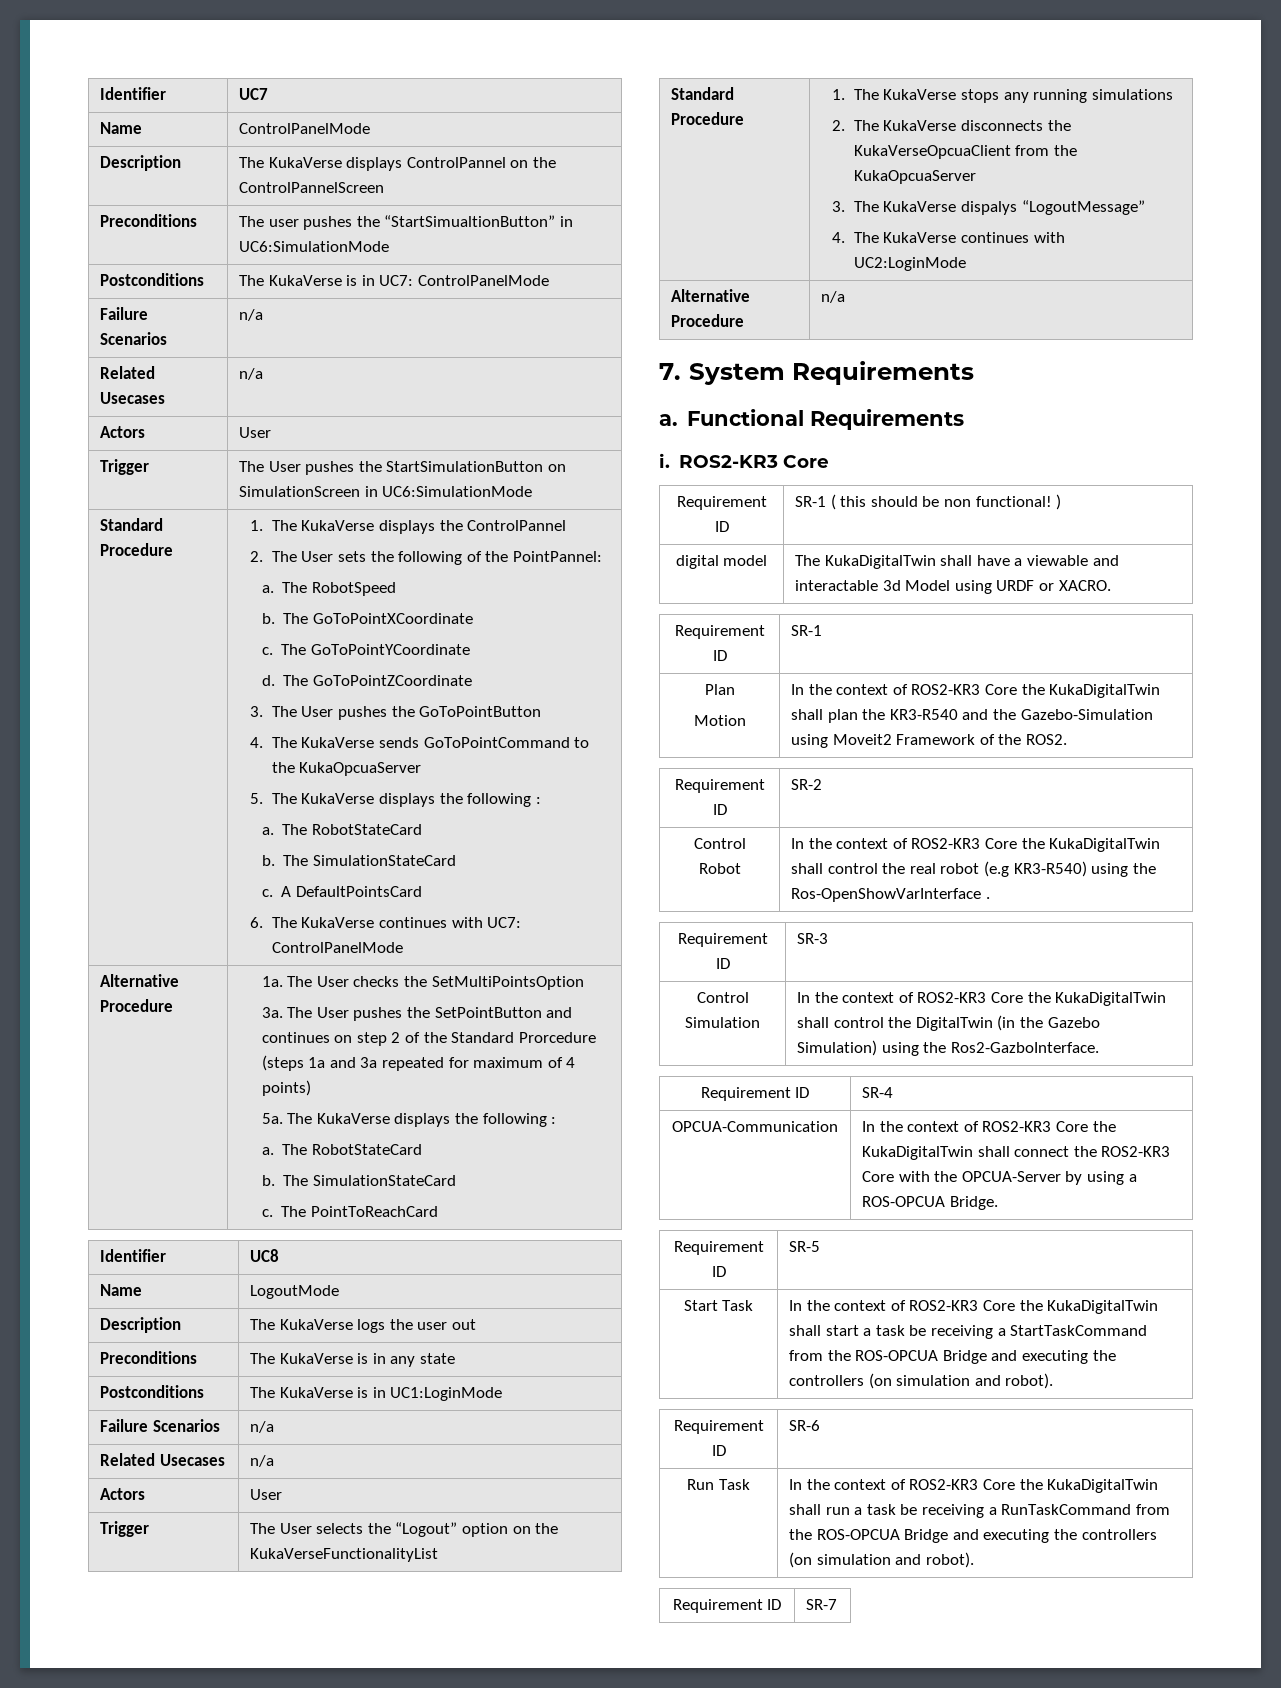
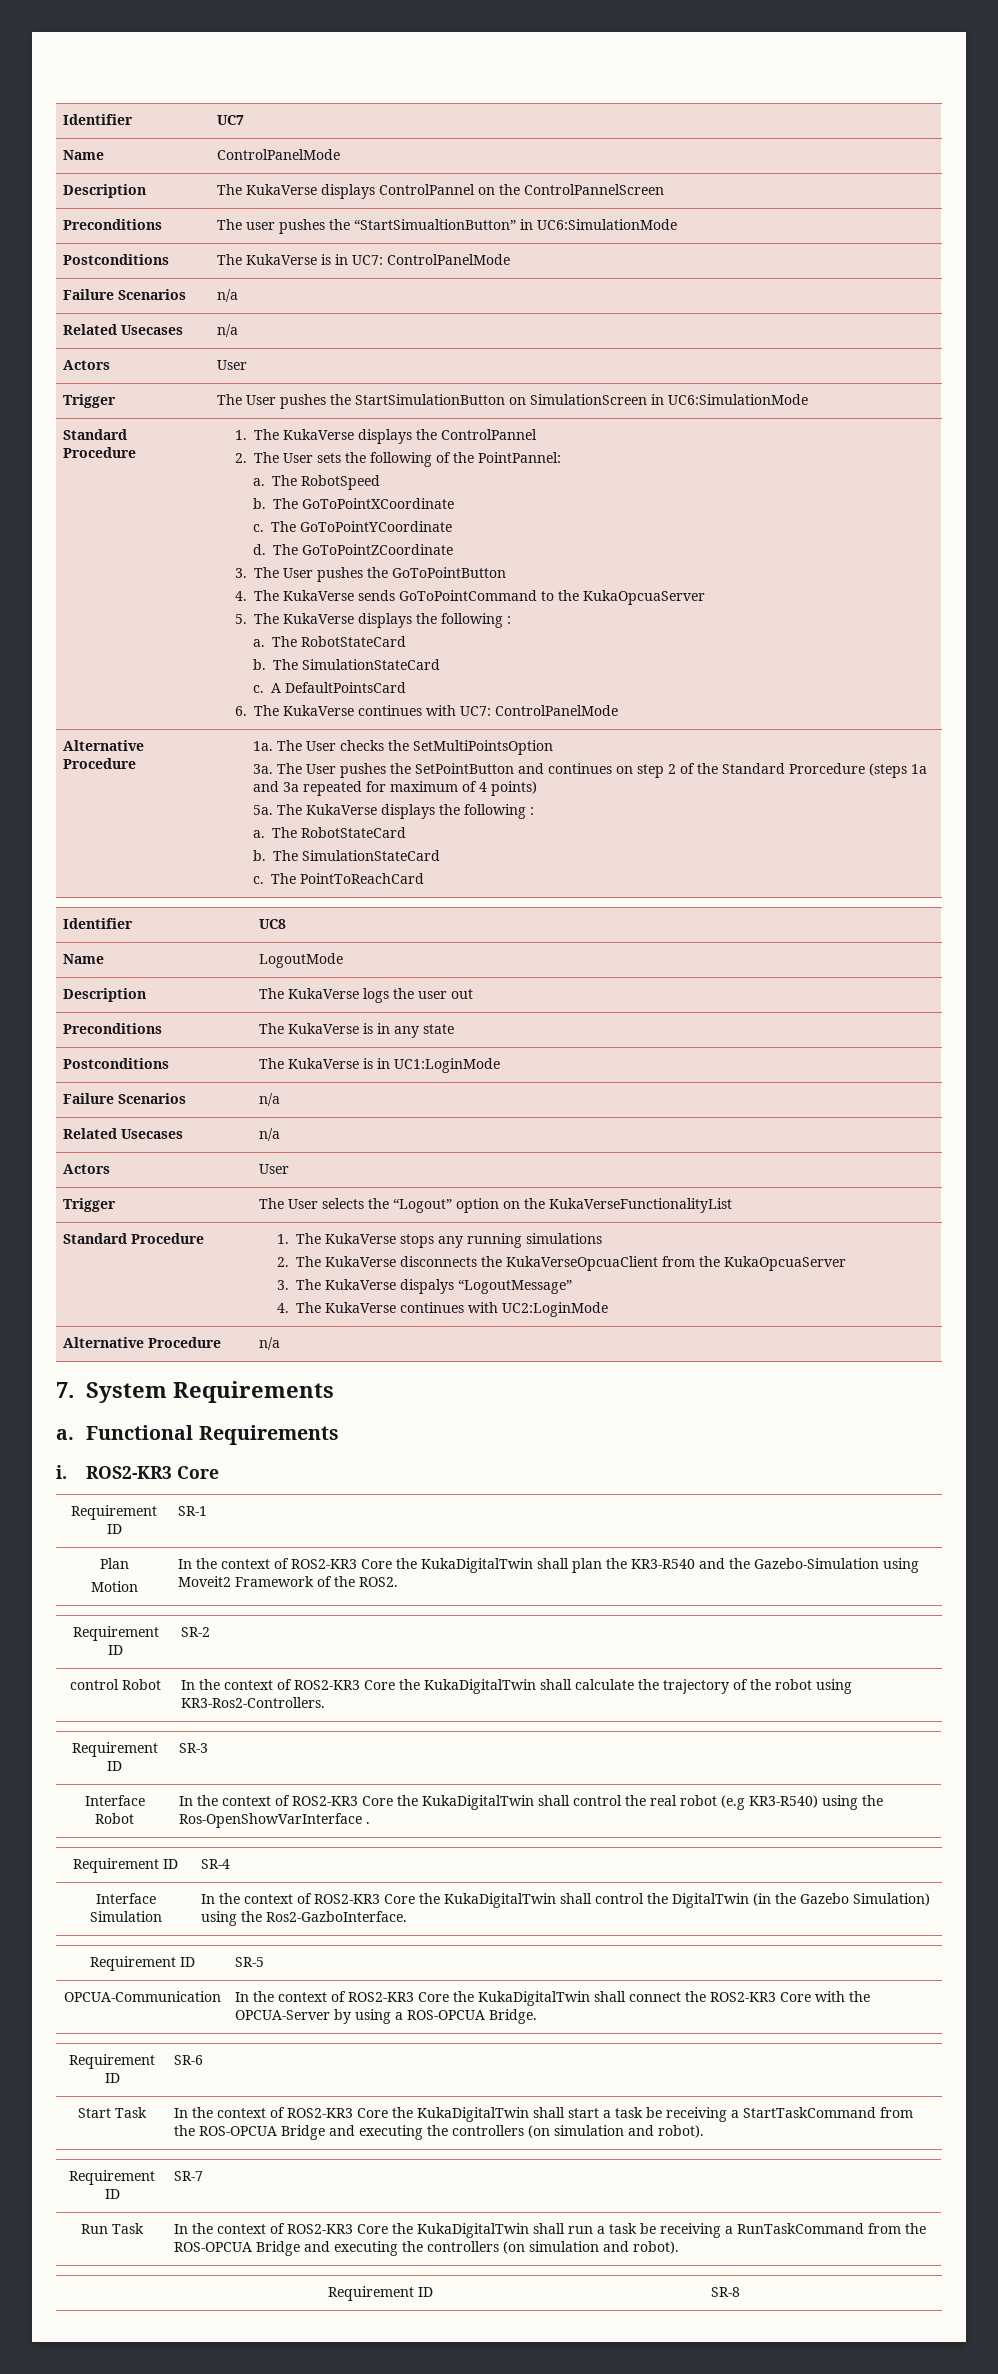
- Requirement ID | SR-1 ( this should be non functional! )
- digital model | The KukaDigitalTwin shall have a viewable and interactable 3d Model using URDF or XACRO.
- Control Robot | In the context of ROS2-KR3 Core the KukaDigitalTwin shall control the real robot (e.g KR3-R540) using the Ros-OpenShowVarInterface .
+ control Robot | In the context of ROS2-KR3 Core the KukaDigitalTwin shall calculate the trajectory of the robot using KR3-Ros2-Controllers.
+ Requirement ID | SR-3
+ Interface Robot | In the context of ROS2-KR3 Core the KukaDigitalTwin shall control the real robot (e.g KR3-R540) using the Ros-OpenShowVarInterface .
- Requirement ID | SR-3
- Control Simulation | In the context of ROS2-KR3 Core the KukaDigitalTwin shall control the DigitalTwin (in the Gazebo Simulation) using the Ros2-GazboInterface.
+ Requirement ID | SR-4
+ Interface Simulation | In the context of ROS2-KR3 Core the KukaDigitalTwin shall control the DigitalTwin (in the Gazebo Simulation) using the Ros2-GazboInterface.
- Requirement ID | SR-4
+ Requirement ID | SR-5
- Requirement ID | SR-5
+ Requirement ID | SR-6
- Requirement ID | SR-6
+ Requirement ID | SR-7
- Requirement ID | SR-7
+ Requirement ID | SR-8

